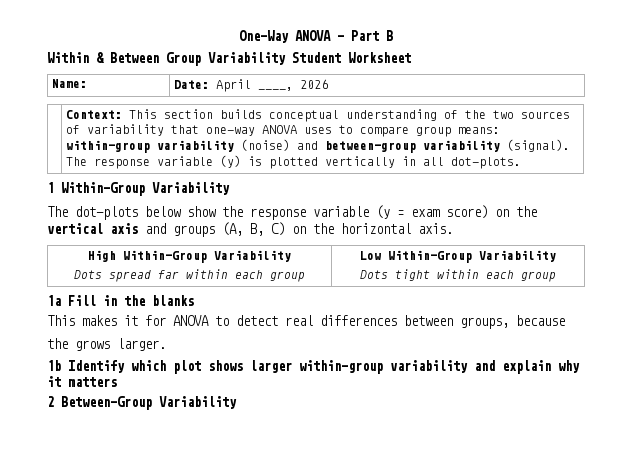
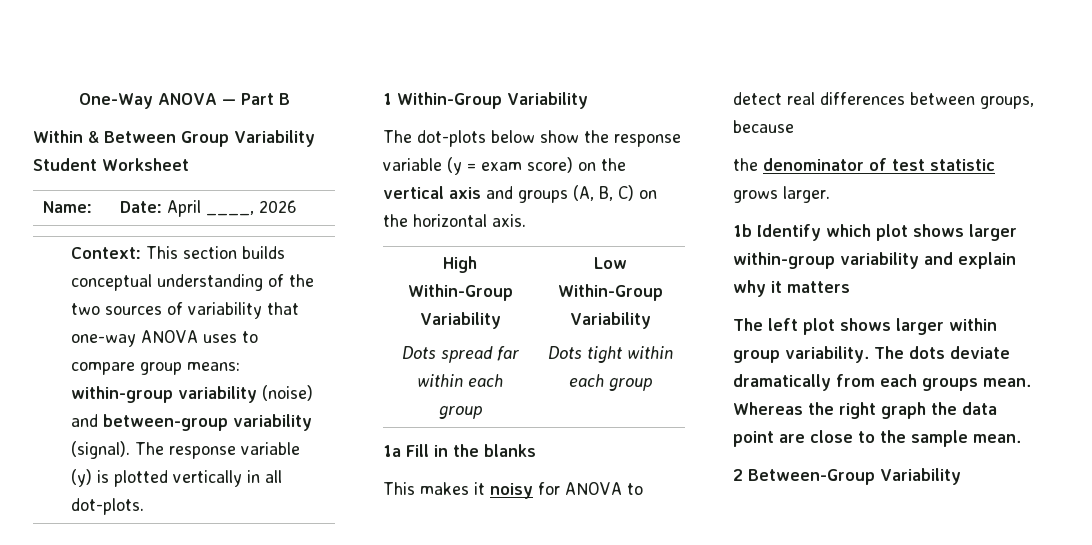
- This makes it for ANOVA to detect real differences between groups, because
+ This makes it noisy for ANOVA to detect real differences between groups, because
- the grows larger.
+ the denominator of test statistic grows larger.
+ The left plot shows larger within group variability. The dots deviate dramatically from each groups mean. Whereas the right graph the data point are close to the sample mean.

